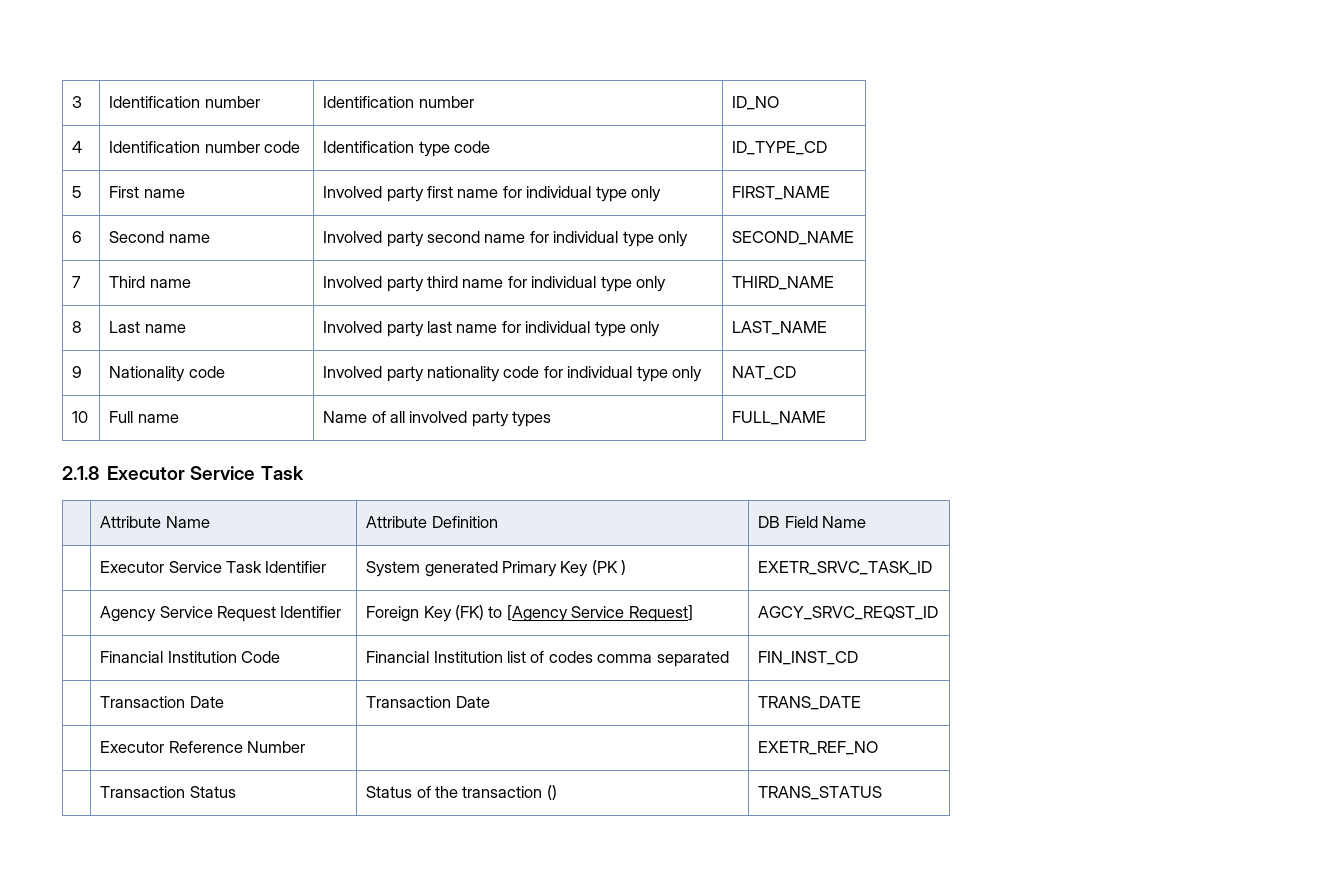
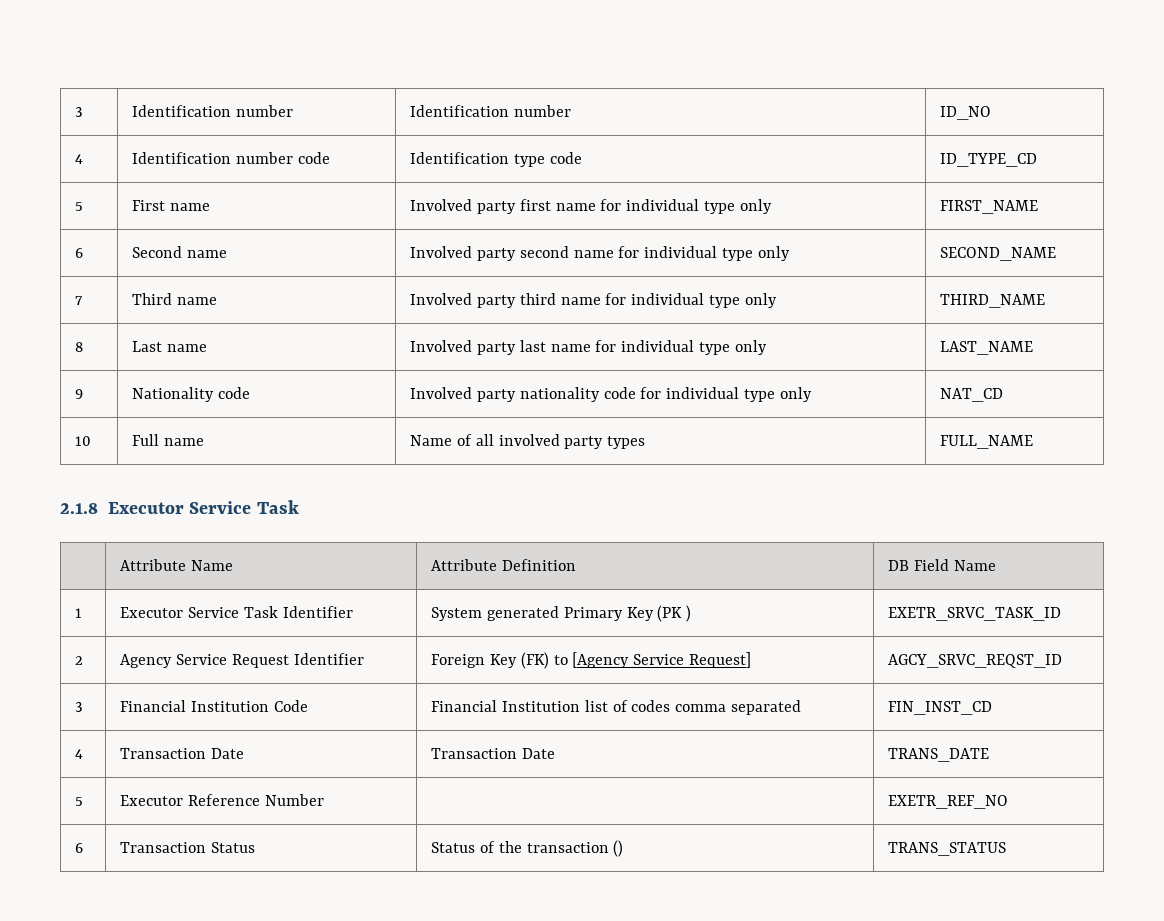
- | Executor Service Task Identifier | System generated Primary Key (PK ) | EXETR_SRVC_TASK_ID
+ 1 | Executor Service Task Identifier | System generated Primary Key (PK ) | EXETR_SRVC_TASK_ID
- | Agency Service Request Identifier | Foreign Key (FK) to [Agency Service Request] | AGCY_SRVC_REQST_ID
+ 2 | Agency Service Request Identifier | Foreign Key (FK) to [Agency Service Request] | AGCY_SRVC_REQST_ID
- | Financial Institution Code | Financial Institution list of codes comma separated | FIN_INST_CD
+ 3 | Financial Institution Code | Financial Institution list of codes comma separated | FIN_INST_CD
- | Transaction Date | Transaction Date | TRANS_DATE
+ 4 | Transaction Date | Transaction Date | TRANS_DATE
- | Executor Reference Number | | EXETR_REF_NO
+ 5 | Executor Reference Number | | EXETR_REF_NO
- | Transaction Status | Status of the transaction () | TRANS_STATUS
+ 6 | Transaction Status | Status of the transaction () | TRANS_STATUS

